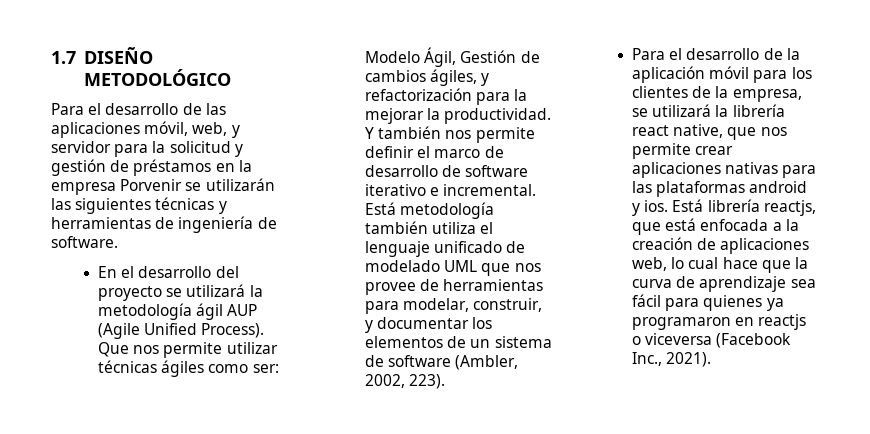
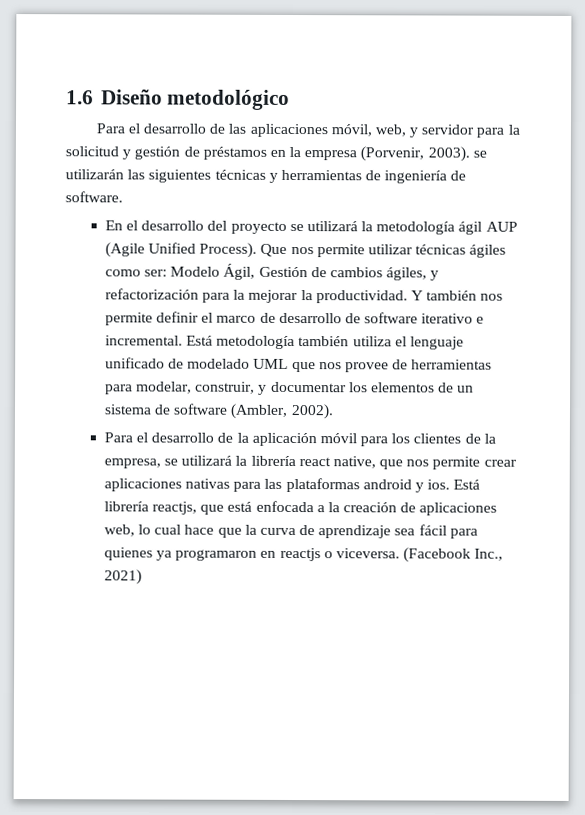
- 1.7 DISEÑO METODOLÓGICO
+ 1.6 Diseño metodológico
- Para el desarrollo de las aplicaciones móvil, web, y servidor para la solicitud y gestión de préstamos en la empresa Porvenir se utilizarán las siguientes técnicas y herramientas de ingeniería de software.
+ Para el desarrollo de las aplicaciones móvil, web, y servidor para la solicitud y gestión de préstamos en la empresa (Porvenir, 2003). se utilizarán las siguientes técnicas y herramientas de ingeniería de software.
- Está metodología también utiliza el lenguaje unificado de modelado UML que nos provee de herramientas para modelar, construir, y documentar los elementos de un sistema de software (Ambler, 2002, 223).
+ Está metodología también utiliza el lenguaje unificado de modelado UML que nos provee de herramientas para modelar, construir, y documentar los elementos de un sistema de software (Ambler, 2002).
- Está librería reactjs, que está enfocada a la creación de aplicaciones web, lo cual hace que la curva de aprendizaje sea fácil para quienes ya programaron en reactjs o viceversa (Facebook Inc., 2021).
+ Está librería reactjs, que está enfocada a la creación de aplicaciones web, lo cual hace que la curva de aprendizaje sea fácil para quienes ya programaron en reactjs o viceversa. (Facebook Inc., 2021)

